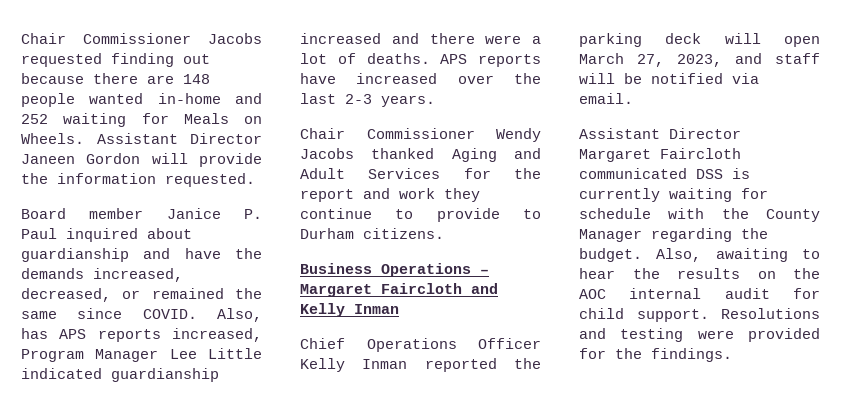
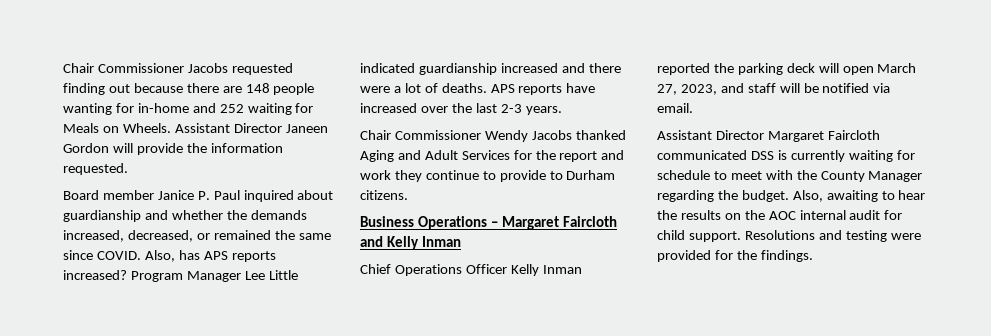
- Chair Commissioner Jacobs requested finding out because there are 148 people wanted in-home and 252 waiting for Meals on Wheels.
+ Chair Commissioner Jacobs requested finding out because there are 148 people wanting for in-home and 252 waiting for Meals on Wheels.
- Board member Janice P. Paul inquired about guardianship and have the demands increased, decreased, or remained the same since COVID.
+ Board member Janice P. Paul inquired about guardianship and whether the demands increased, decreased, or remained the same since COVID.
- Also, has APS reports increased, Program Manager Lee Little indicated guardianship increased and there were a lot of deaths.
+ Also, has APS reports increased? Program Manager Lee Little indicated guardianship increased and there were a lot of deaths.
- Assistant Director Margaret Faircloth communicated DSS is currently waiting for schedule with the County Manager regarding the budget.
+ Assistant Director Margaret Faircloth communicated DSS is currently waiting for schedule to meet with the County Manager regarding the budget.

